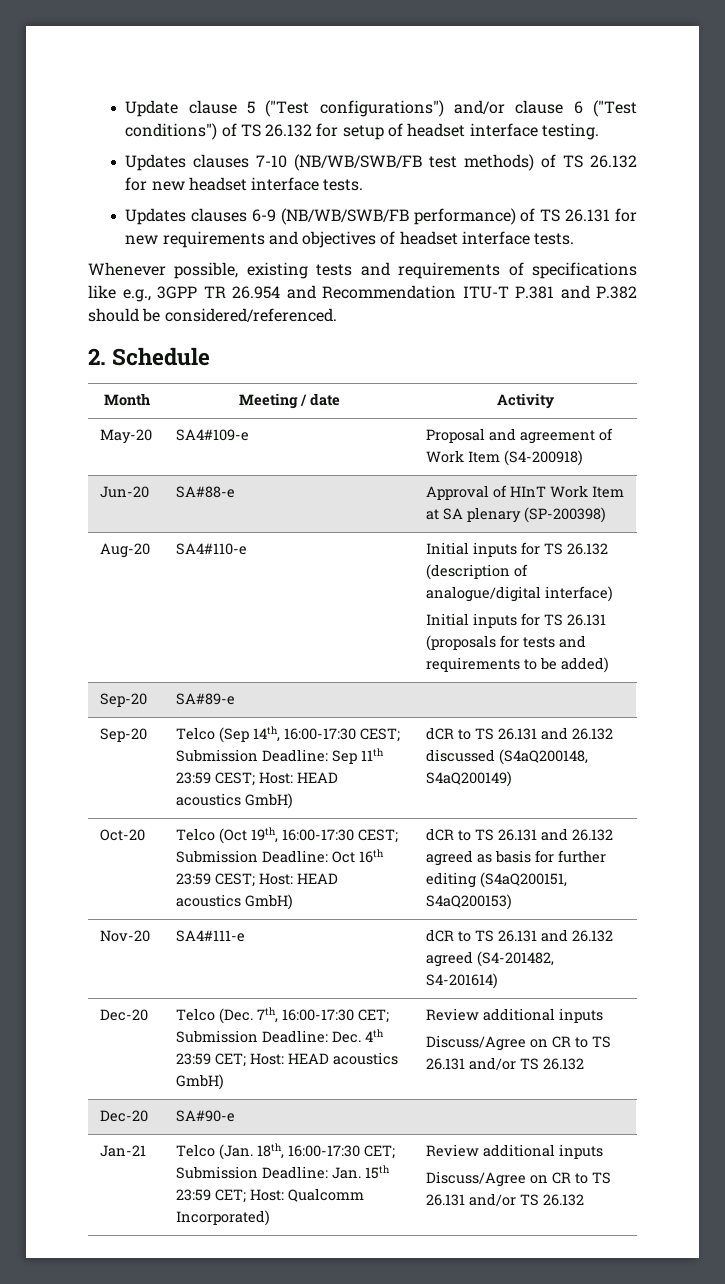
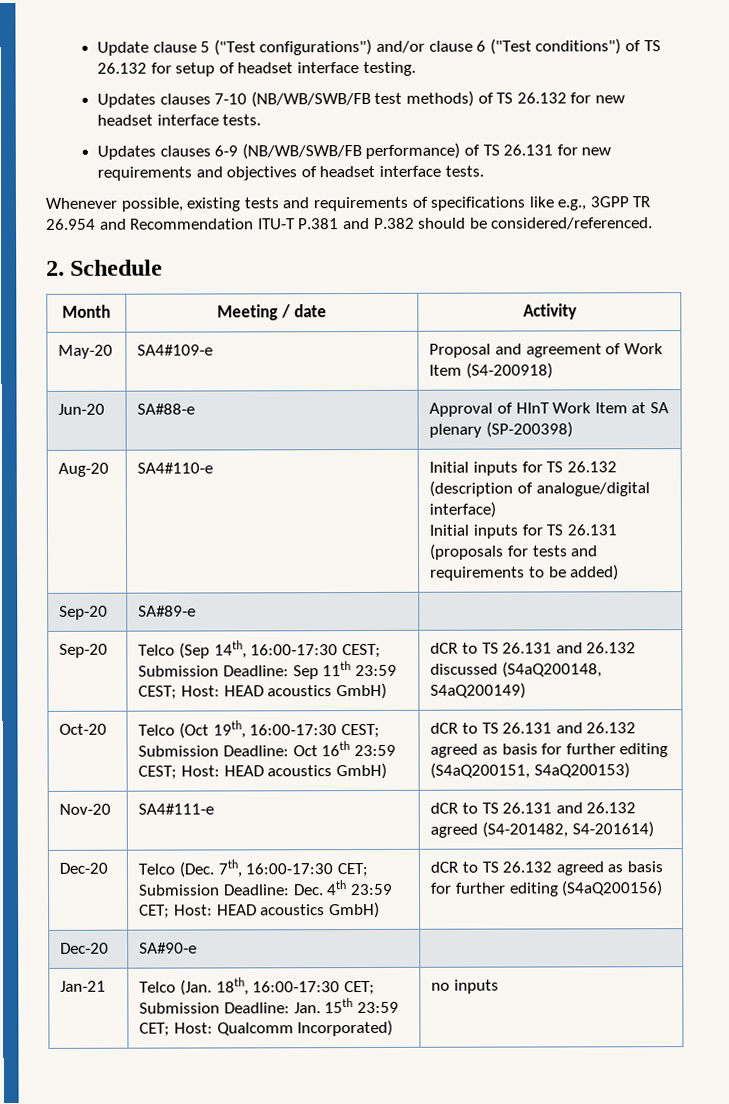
- Dec-20 | Telco (Dec. 7th, 16:00-17:30 CET; Submission Deadline: Dec. 4th 23:59 CET; Host: HEAD acoustics GmbH) | Review additional inputs
- Discuss/Agree on CR to TS 26.131 and/or TS 26.132
+ Dec-20 | Telco (Dec. 7th, 16:00-17:30 CET; Submission Deadline: Dec. 4th 23:59 CET; Host: HEAD acoustics GmbH) | dCR to TS 26.132 agreed as basis for further editing (S4aQ200156)
- Jan-21 | Telco (Jan. 18th, 16:00-17:30 CET; Submission Deadline: Jan. 15th 23:59 CET; Host: Qualcomm Incorporated) | Review additional inputs
- Discuss/Agree on CR to TS 26.131 and/or TS 26.132
+ Jan-21 | Telco (Jan. 18th, 16:00-17:30 CET; Submission Deadline: Jan. 15th 23:59 CET; Host: Qualcomm Incorporated) | no inputs

